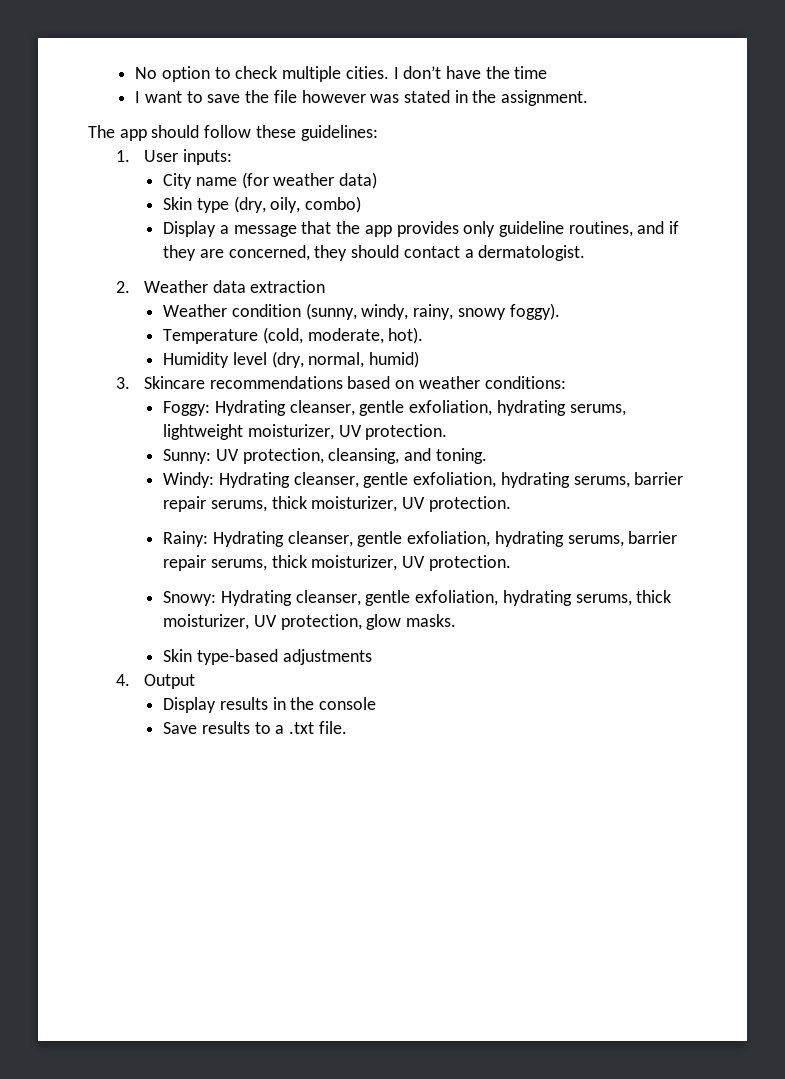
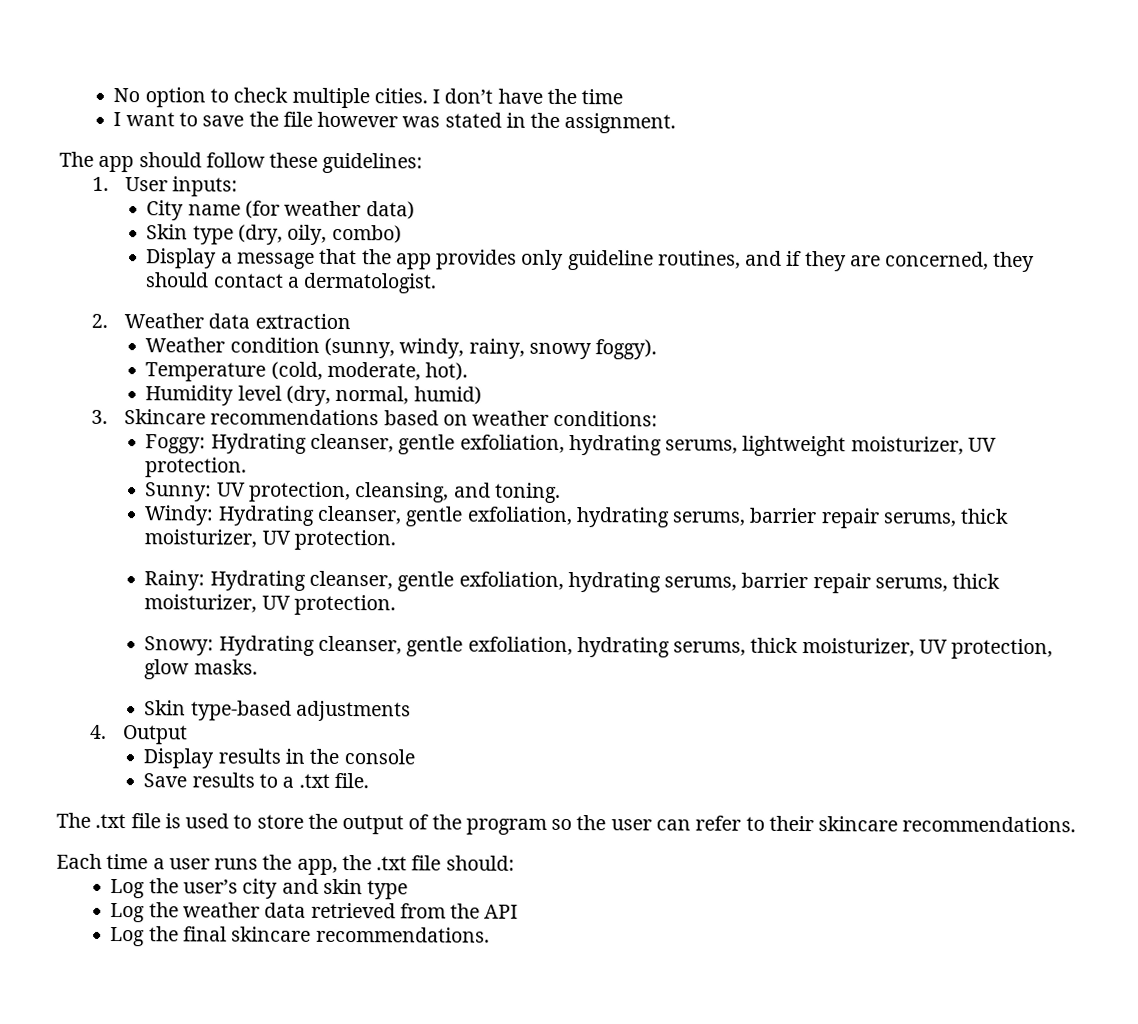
+ The .txt file is used to store the output of the program so the user can refer to their skincare recommendations.
+ Each time a user runs the app, the .txt file should:
+ Log the user’s city and skin type
+ Log the weather data retrieved from the API
+ Log the final skincare recommendations.

